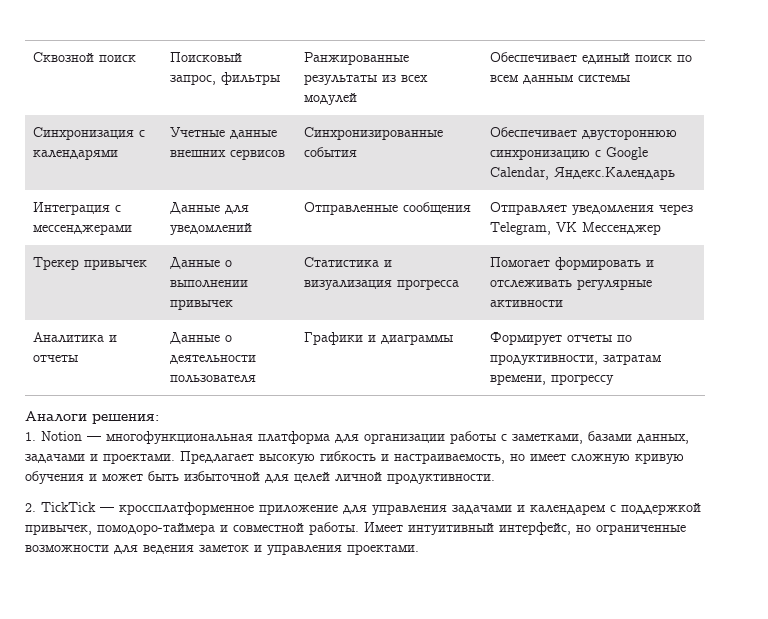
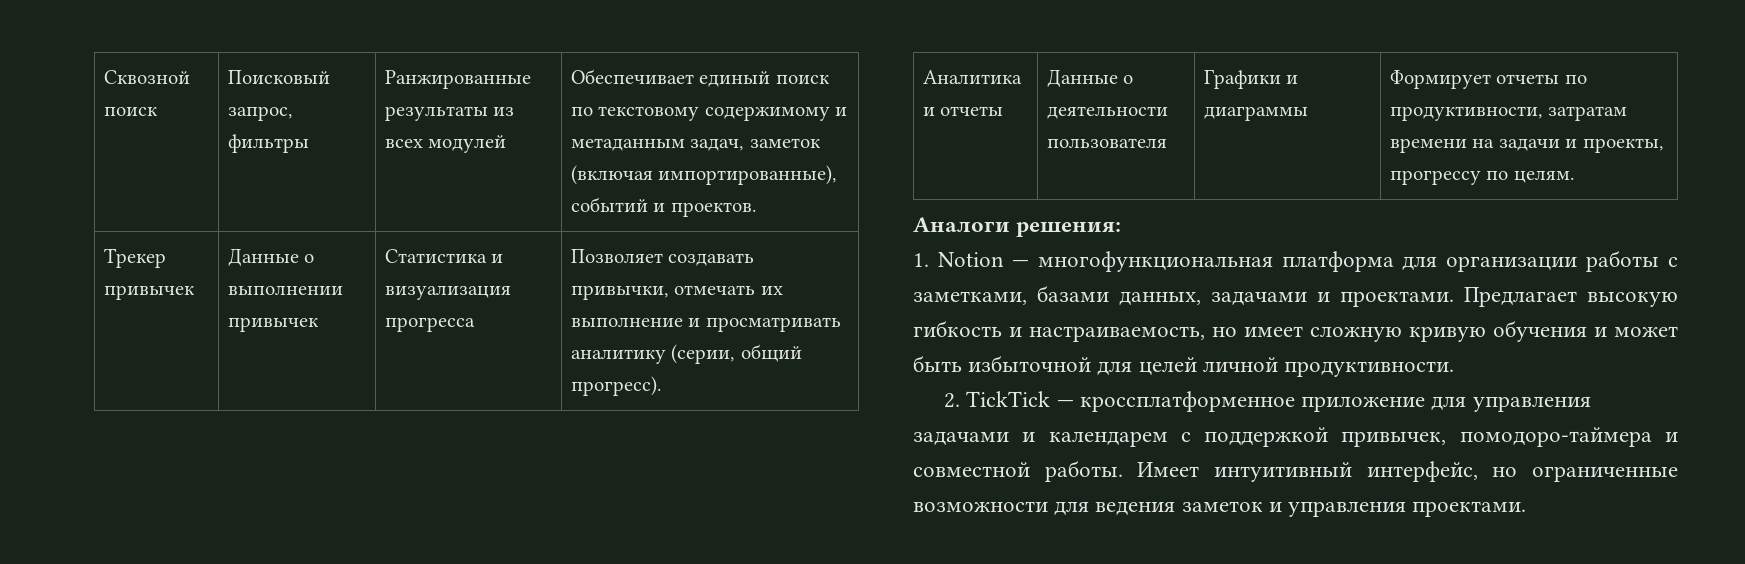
- Сквозной поиск | Поисковый запрос, фильтры | Ранжированные результаты из всех модулей | Обеспечивает единый поиск по всем данным системы
- Синхронизация с календарями | Учетные данные внешних сервисов | Синхронизированные события | Обеспечивает двустороннюю синхронизацию с Google Calendar, Яндекс.Календарь
- Интеграция с мессенджерами | Данные для уведомлений | Отправленные сообщения | Отправляет уведомления через Telegram, VK Мессенджер
+ Сквозной поиск | Поисковый запрос, фильтры | Ранжированные результаты из всех модулей | Обеспечивает единый поиск по текстовому содержимому и метаданным задач, заметок (включая импортированные), событий и проектов.
- Трекер привычек | Данные о выполнении привычек | Статистика и визуализация прогресса | Помогает формировать и отслеживать регулярные активности
+ Трекер привычек | Данные о выполнении привычек | Статистика и визуализация прогресса | Позволяет создавать привычки, отмечать их выполнение и просматривать аналитику (серии, общий прогресс).
- Аналитика и отчеты | Данные о деятельности пользователя | Графики и диаграммы | Формирует отчеты по продуктивности, затратам времени, прогрессу
+ Аналитика и отчеты | Данные о деятельности пользователя | Графики и диаграммы | Формирует отчеты по продуктивности, затратам времени на задачи и проекты, прогрессу по целям.

